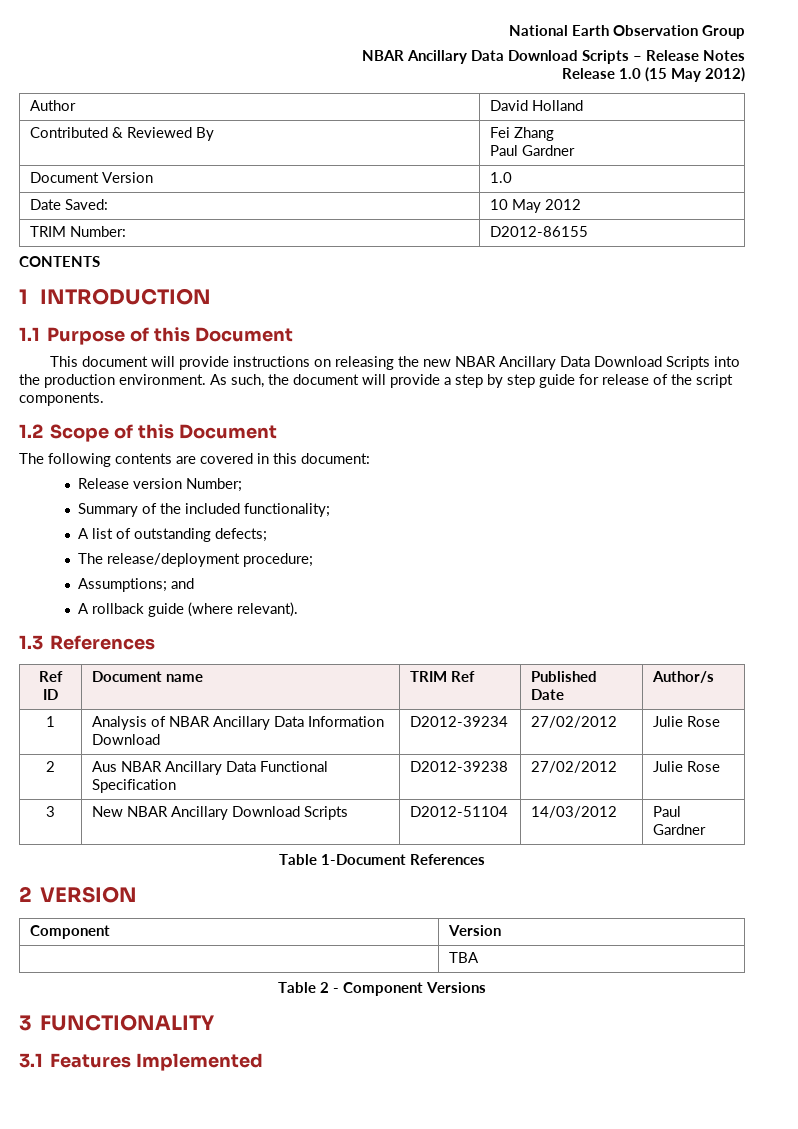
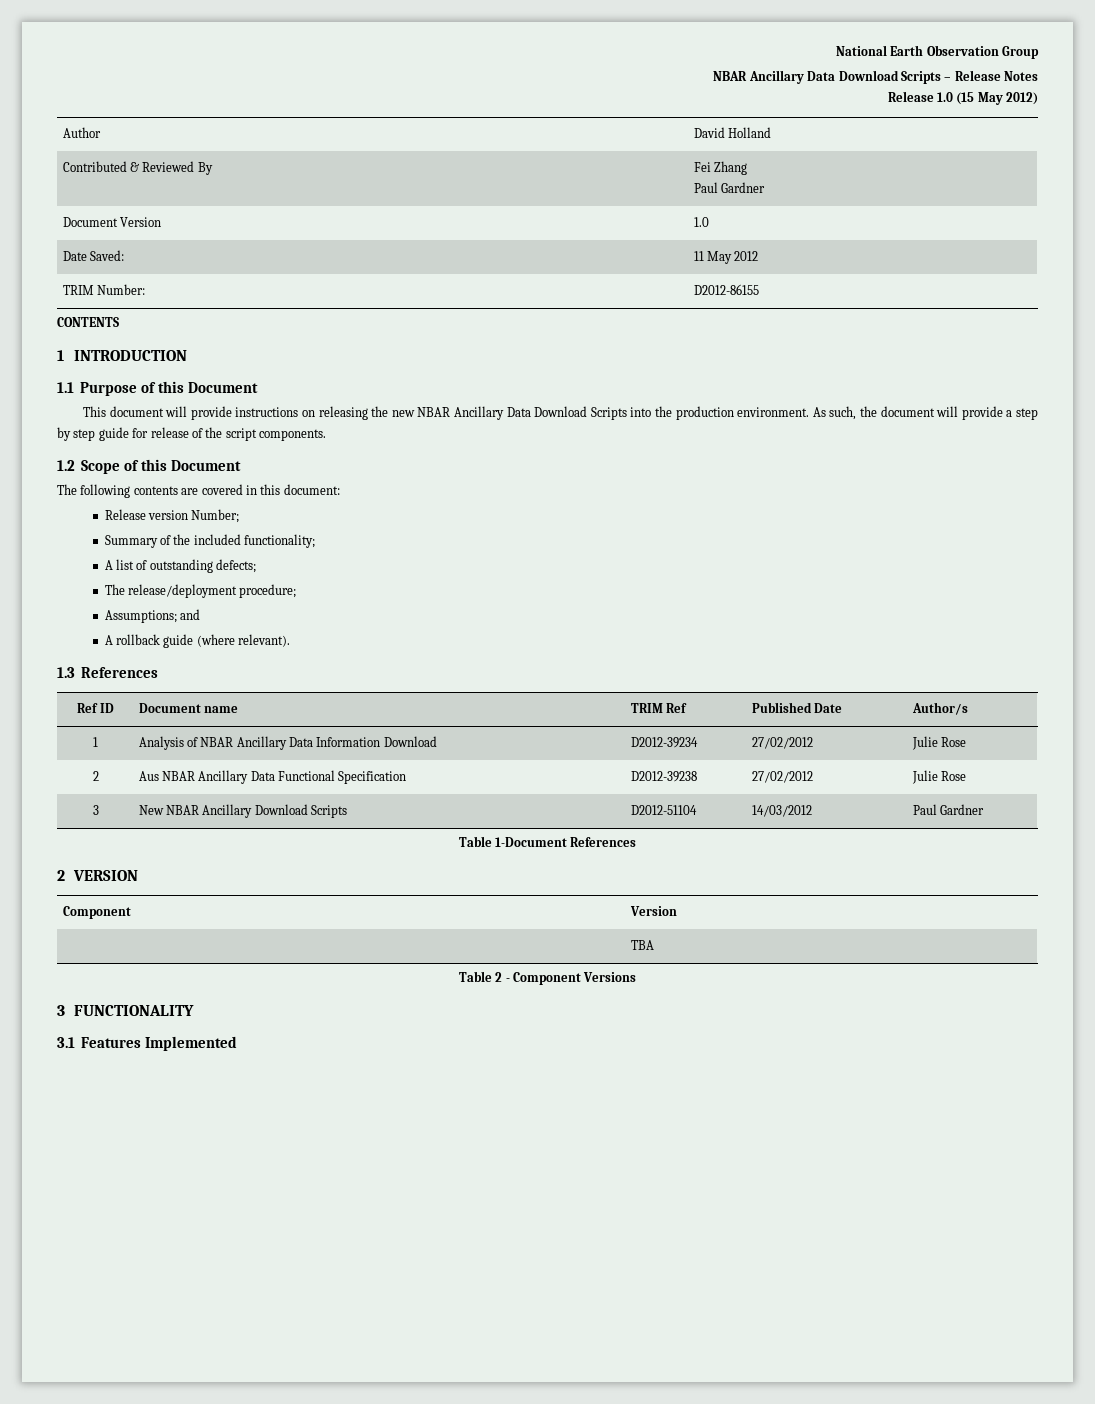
- Date Saved: | 10 May 2012
+ Date Saved: | 11 May 2012

